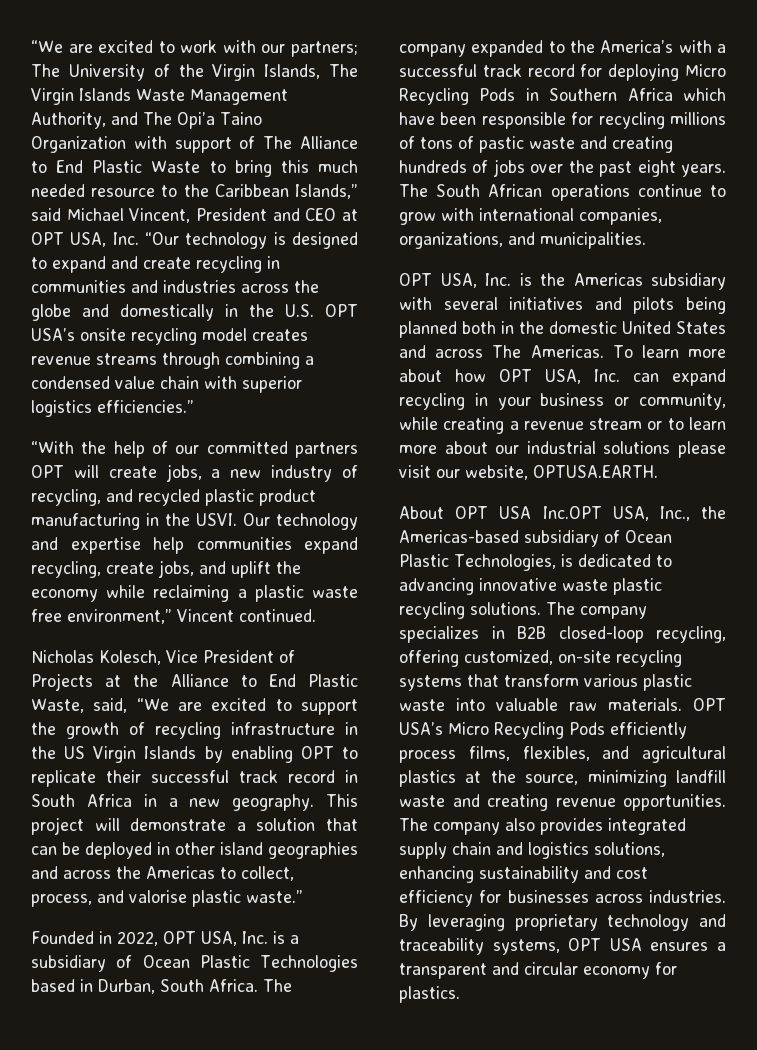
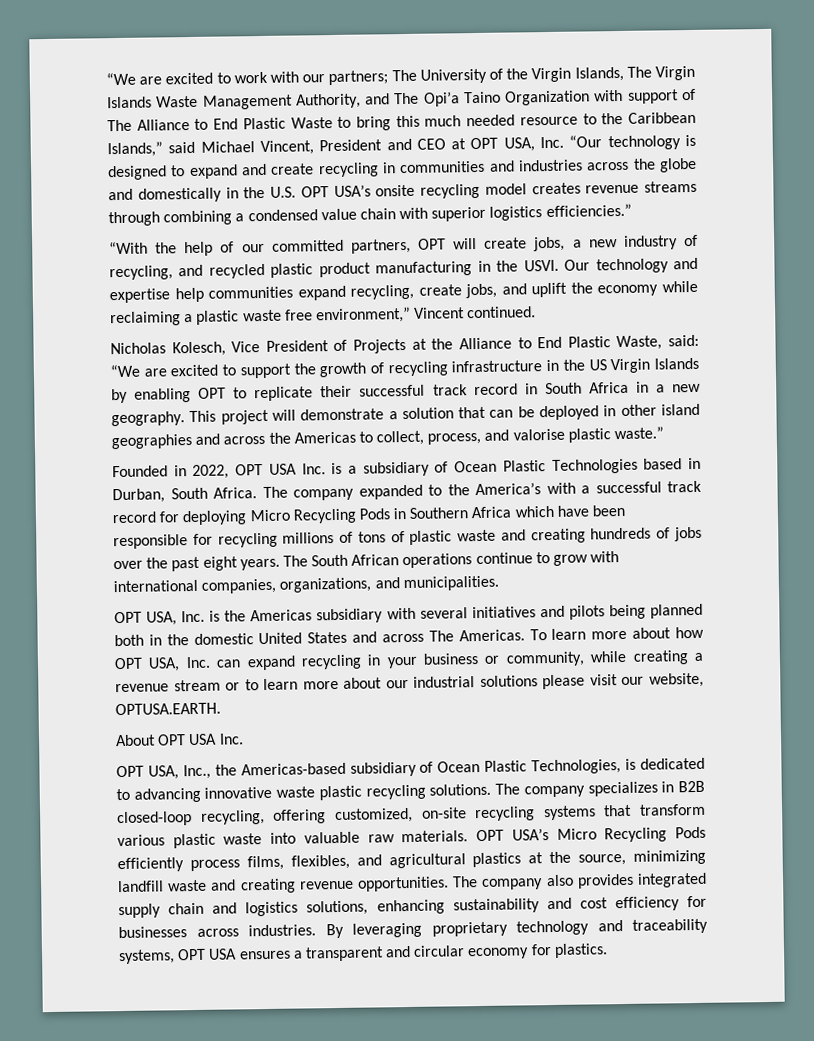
- “With the help of our committed partners OPT will create jobs, a new industry of recycling, and recycled plastic product manufacturing in the USVI.
+ “With the help of our committed partners, OPT will create jobs, a new industry of recycling, and recycled plastic product manufacturing in the USVI.
- Nicholas Kolesch, Vice President of Projects at the Alliance to End Plastic Waste, said, “We are excited to support the growth of recycling infrastructure in the US Virgin Islands by enabling OPT to replicate their successful track record in South Africa in a new geography.
+ Nicholas Kolesch, Vice President of Projects at the Alliance to End Plastic Waste, said: “We are excited to support the growth of recycling infrastructure in the US Virgin Islands by enabling OPT to replicate their successful track record in South Africa in a new geography.
- Founded in 2022, OPT USA, Inc. is a subsidiary of Ocean Plastic Technologies based in Durban, South Africa.
+ Founded in 2022, OPT USA Inc. is a subsidiary of Ocean Plastic Technologies based in Durban, South Africa.
- The company expanded to the America’s with a successful track record for deploying Micro Recycling Pods in Southern Africa which have been responsible for recycling millions of tons of pastic waste and creating hundreds of jobs over the past eight years.
+ The company expanded to the America’s with a successful track record for deploying Micro Recycling Pods in Southern Africa which have been responsible for recycling millions of tons of plastic waste and creating hundreds of jobs over the past eight years.
- About OPT USA Inc.OPT USA, Inc., the Americas-based subsidiary of Ocean Plastic Technologies, is dedicated to advancing innovative waste plastic recycling solutions.
+ About OPT USA Inc.
+ OPT USA, Inc., the Americas-based subsidiary of Ocean Plastic Technologies, is dedicated to advancing innovative waste plastic recycling solutions.

